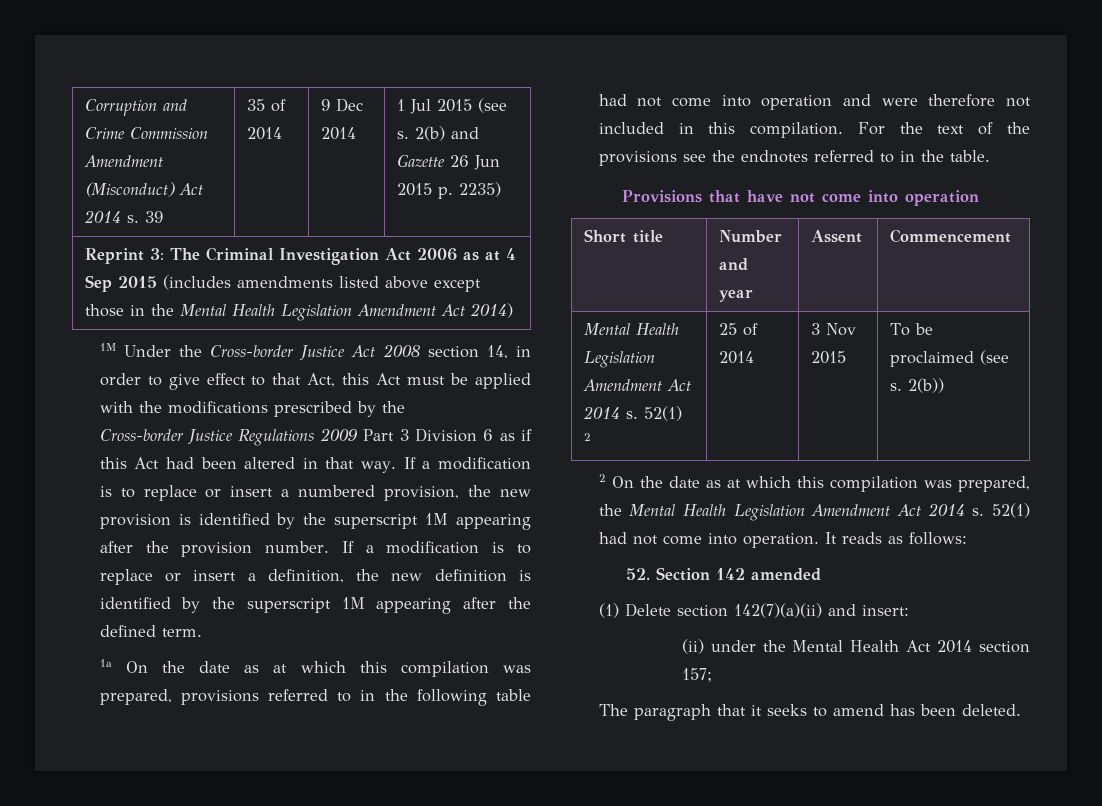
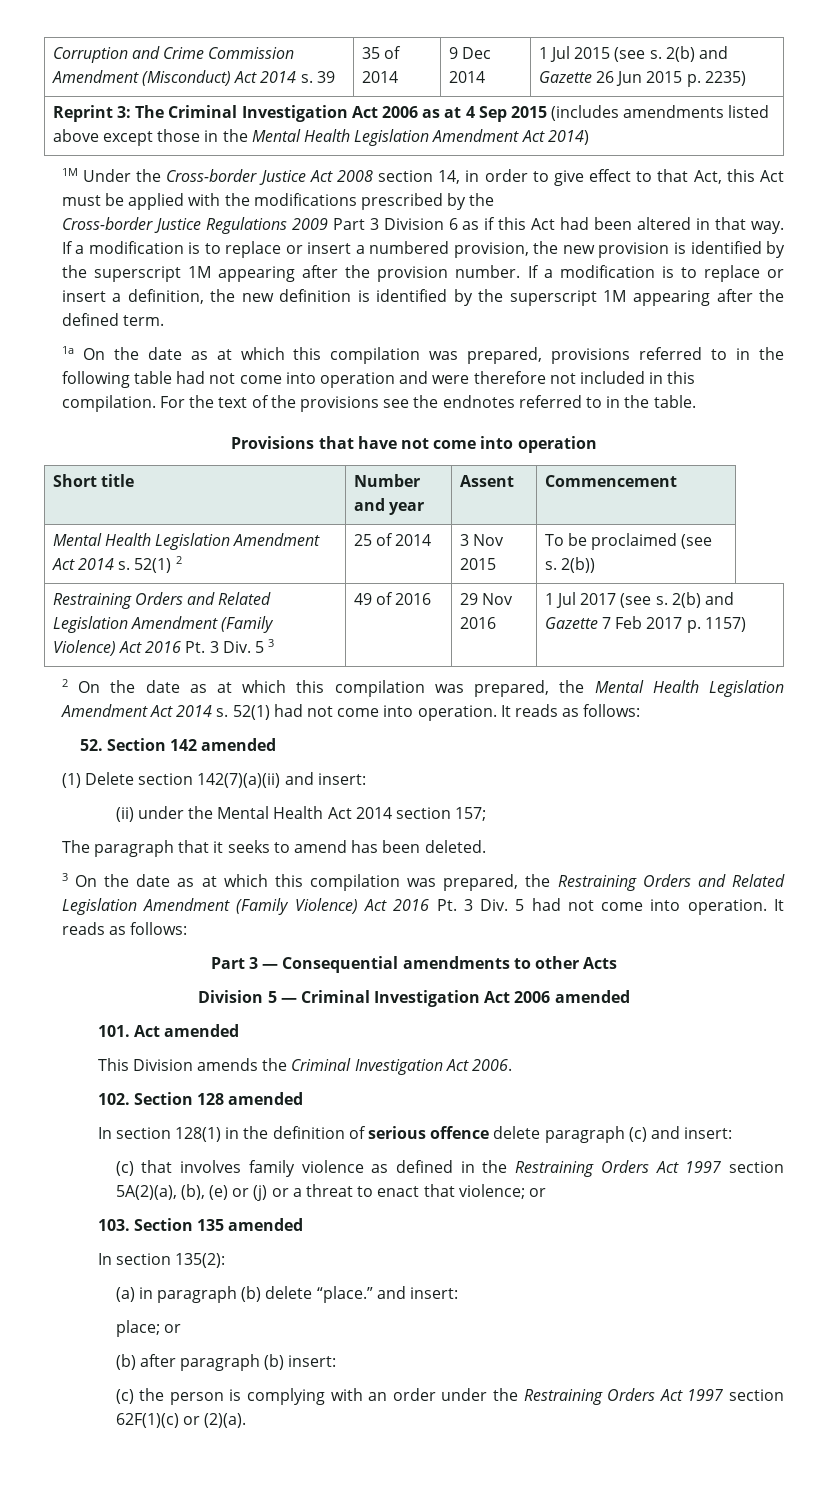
+ Restraining Orders and Related Legislation Amendment (Family Violence) Act 2016 Pt. 3 Div. 5 3 | 49 of 2016 | 29 Nov 2016 | 1 Jul 2017 (see s. 2(b) and Gazette 7 Feb 2017 p. 1157)
+ 3 On the date as at which this compilation was prepared, the Restraining Orders and Related Legislation Amendment (Family Violence) Act 2016 Pt. 3 Div. 5 had not come into operation. It reads as follows:
+ Part 3 — Consequential amendments to other Acts
+ Division 5 — Criminal Investigation Act 2006 amended
+ 101. Act amended
+ This Division amends the Criminal Investigation Act 2006.
+ 102. Section 128 amended
+ In section 128(1) in the definition of serious offence delete paragraph (c) and insert:
+ (c) that involves family violence as defined in the Restraining Orders Act 1997 section 5A(2)(a), (b), (e) or (j) or a threat to enact that violence; or
+ 103. Section 135 amended
+ In section 135(2):
+ (a) in paragraph (b) delete “place.” and insert:
+ place; or
+ (b) after paragraph (b) insert:
+ (c) the person is complying with an order under the Restraining Orders Act 1997 section 62F(1)(c) or (2)(a).

